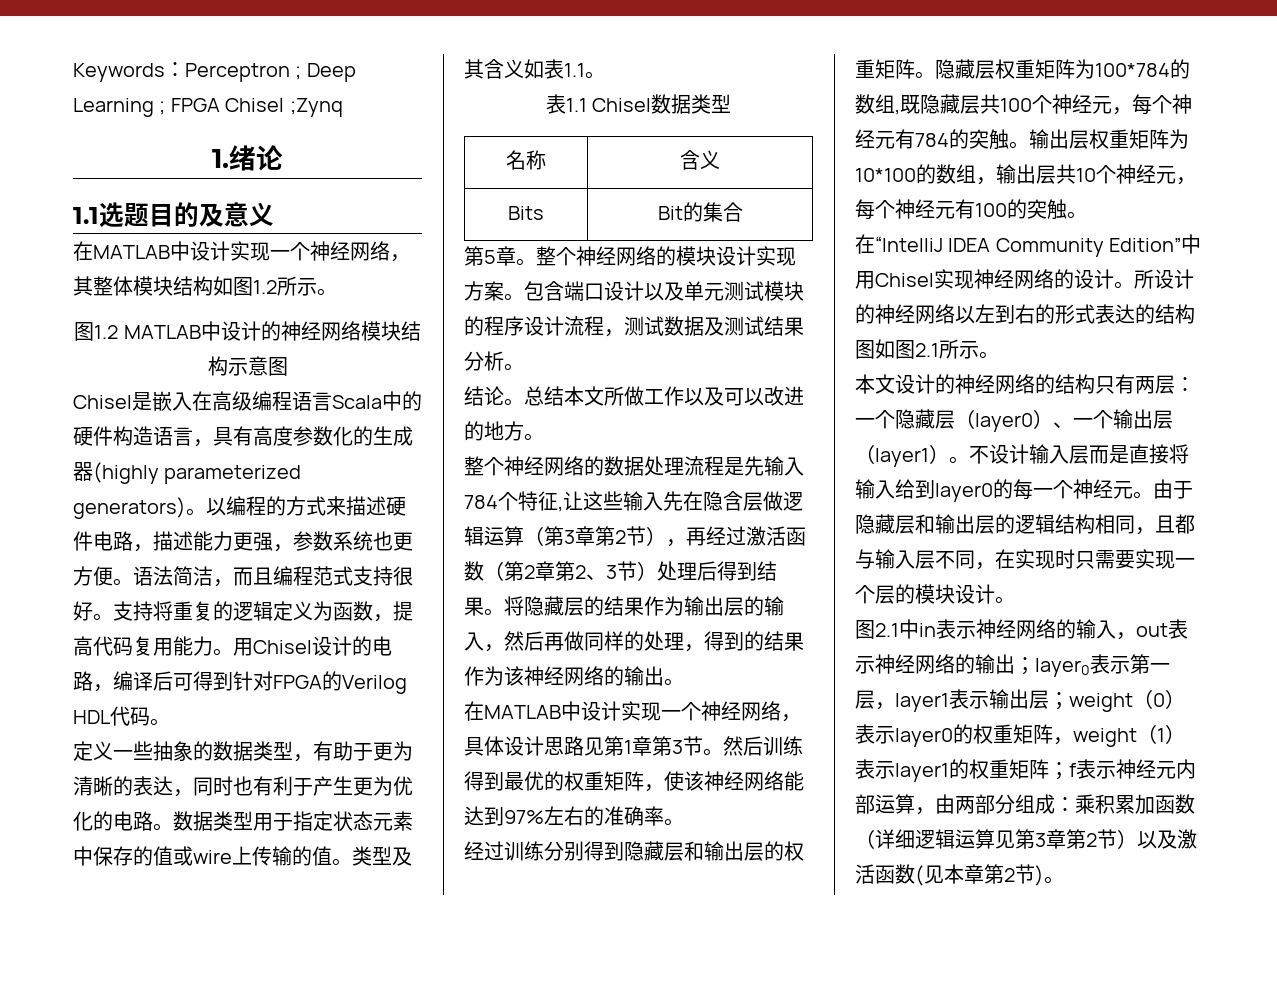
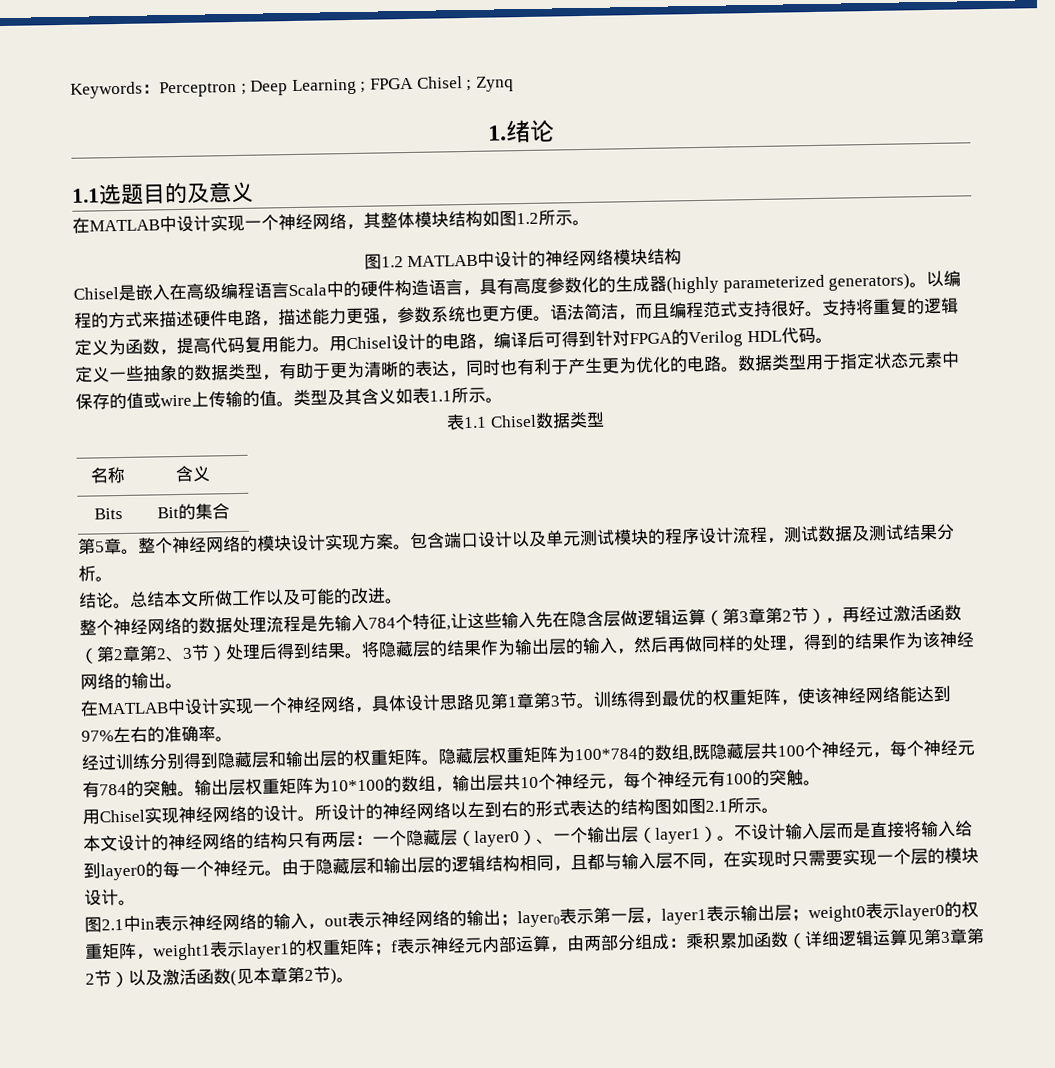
- Keywords：Perceptron ; Deep Learning ; FPGA Chisel ;Zynq
+ Keywords：Perceptron ; Deep Learning ; FPGA Chisel ; Zynq
- 图1.2 MATLAB中设计的神经网络模块结构示意图
+ 图1.2 MATLAB中设计的神经网络模块结构
- 类型及其含义如表1.1。
+ 类型及其含义如表1.1所示。
- 总结本文所做工作以及可以改进的地方。
+ 总结本文所做工作以及可能的改进。
- 然后训练得到最优的权重矩阵，使该神经网络能达到97%左右的准确率。
+ 训练得到最优的权重矩阵，使该神经网络能达到97%左右的准确率。
- 在“IntelliJ IDEA Community Edition”中用Chisel实现神经网络的设计。
+ 用Chisel实现神经网络的设计。
- weight（0）表示layer0的权重矩阵，weight（1）表示layer1的权重矩阵；
+ weight0表示layer0的权重矩阵，weight1表示layer1的权重矩阵；

